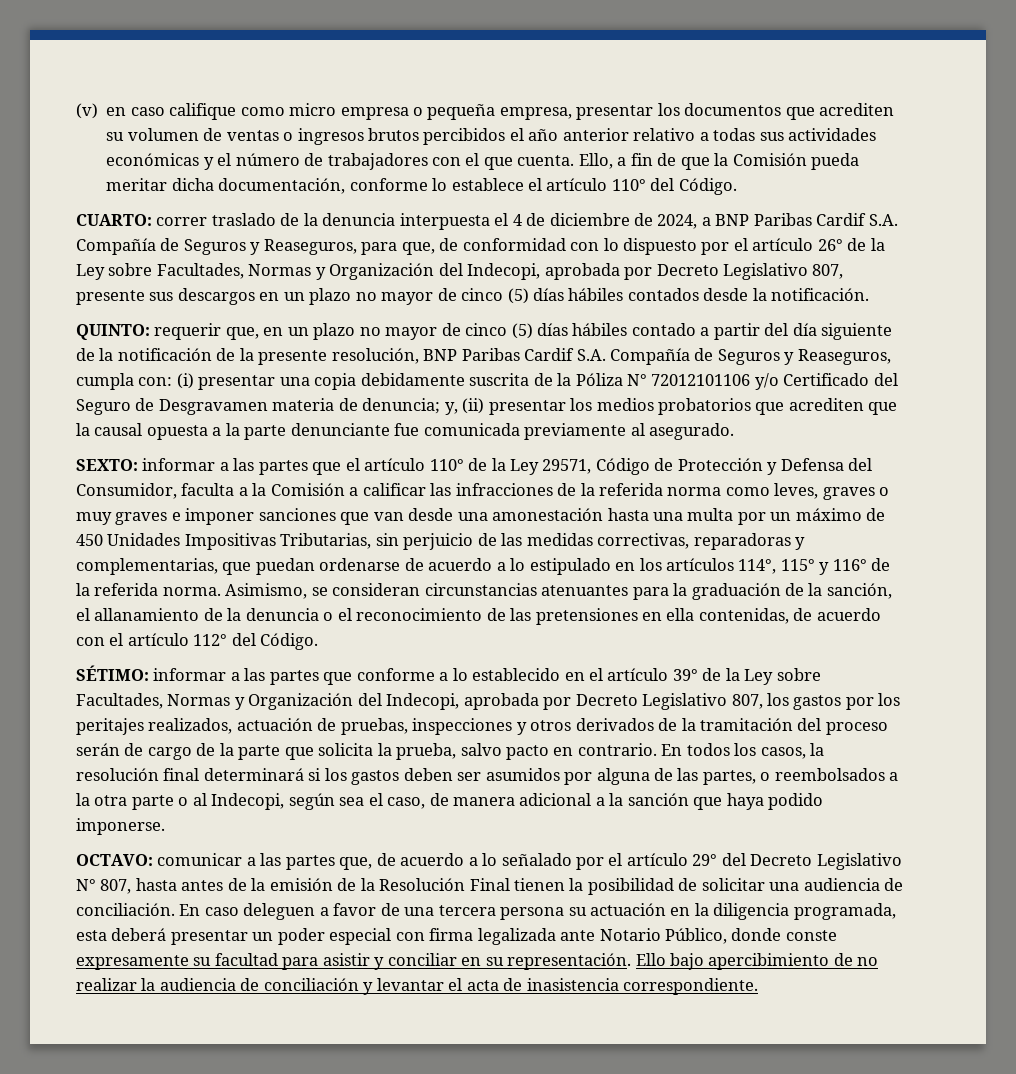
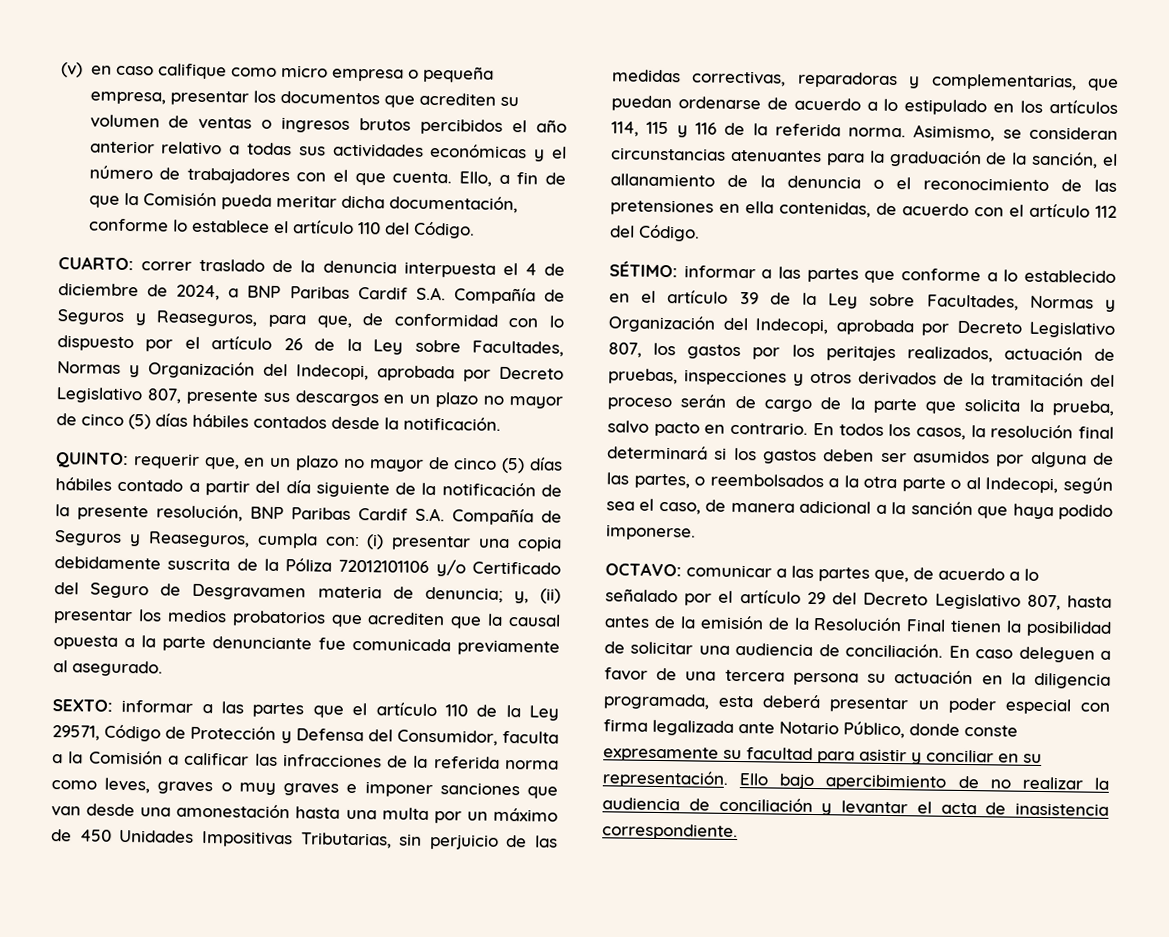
- Ello, a fin de que la Comisión pueda meritar dicha documentación, conforme lo establece el artículo 110° del Código.
+ Ello, a fin de que la Comisión pueda meritar dicha documentación, conforme lo establece el artículo 110 del Código.
- correr traslado de la denuncia interpuesta el 4 de diciembre de 2024, a BNP Paribas Cardif S.A. Compañía de Seguros y Reaseguros, para que, de conformidad con lo dispuesto por el artículo 26° de la Ley sobre Facultades, Normas y Organización del Indecopi, aprobada por Decreto Legislativo 807, presente sus descargos en un plazo no mayor de cinco (5) días hábiles contados desde la notificación.
+ correr traslado de la denuncia interpuesta el 4 de diciembre de 2024, a BNP Paribas Cardif S.A. Compañía de Seguros y Reaseguros, para que, de conformidad con lo dispuesto por el artículo 26 de la Ley sobre Facultades, Normas y Organización del Indecopi, aprobada por Decreto Legislativo 807, presente sus descargos en un plazo no mayor de cinco (5) días hábiles contados desde la notificación.
- (i) presentar una copia debidamente suscrita de la Póliza N° 72012101106 y/o Certificado del Seguro de Desgravamen materia de denuncia;
+ (i) presentar una copia debidamente suscrita de la Póliza 72012101106 y/o Certificado del Seguro de Desgravamen materia de denuncia;
- informar a las partes que el artículo 110° de la Ley 29571, Código de Protección y Defensa del Consumidor, faculta a la Comisión a calificar las infracciones de la referida norma como leves, graves o muy graves e imponer sanciones que van desde una amonestación hasta una multa por un máximo de 450 Unidades Impositivas Tributarias, sin perjuicio de las medidas correctivas, reparadoras y complementarias, que puedan ordenarse de acuerdo a lo estipulado en los artículos 114°, 115° y 116° de la referida norma.
+ informar a las partes que el artículo 110 de la Ley 29571, Código de Protección y Defensa del Consumidor, faculta a la Comisión a calificar las infracciones de la referida norma como leves, graves o muy graves e imponer sanciones que van desde una amonestación hasta una multa por un máximo de 450 Unidades Impositivas Tributarias, sin perjuicio de las medidas correctivas, reparadoras y complementarias, que puedan ordenarse de acuerdo a lo estipulado en los artículos 114, 115 y 116 de la referida norma.
- Asimismo, se consideran circunstancias atenuantes para la graduación de la sanción, el allanamiento de la denuncia o el reconocimiento de las pretensiones en ella contenidas, de acuerdo con el artículo 112° del Código.
+ Asimismo, se consideran circunstancias atenuantes para la graduación de la sanción, el allanamiento de la denuncia o el reconocimiento de las pretensiones en ella contenidas, de acuerdo con el artículo 112 del Código.
- SÉTIMO: informar a las partes que conforme a lo establecido en el artículo 39° de la Ley sobre Facultades, Normas y Organización del Indecopi, aprobada por Decreto Legislativo 807, los gastos por los peritajes realizados, actuación de pruebas, inspecciones y otros derivados de la tramitación del proceso serán de cargo de la parte que solicita la prueba, salvo pacto en contrario.
+ SÉTIMO: informar a las partes que conforme a lo establecido en el artículo 39 de la Ley sobre Facultades, Normas y Organización del Indecopi, aprobada por Decreto Legislativo 807, los gastos por los peritajes realizados, actuación de pruebas, inspecciones y otros derivados de la tramitación del proceso serán de cargo de la parte que solicita la prueba, salvo pacto en contrario.
- OCTAVO: comunicar a las partes que, de acuerdo a lo señalado por el artículo 29° del Decreto Legislativo N° 807, hasta antes de la emisión de la Resolución Final tienen la posibilidad de solicitar una audiencia de conciliación.
+ OCTAVO: comunicar a las partes que, de acuerdo a lo señalado por el artículo 29 del Decreto Legislativo 807, hasta antes de la emisión de la Resolución Final tienen la posibilidad de solicitar una audiencia de conciliación.

